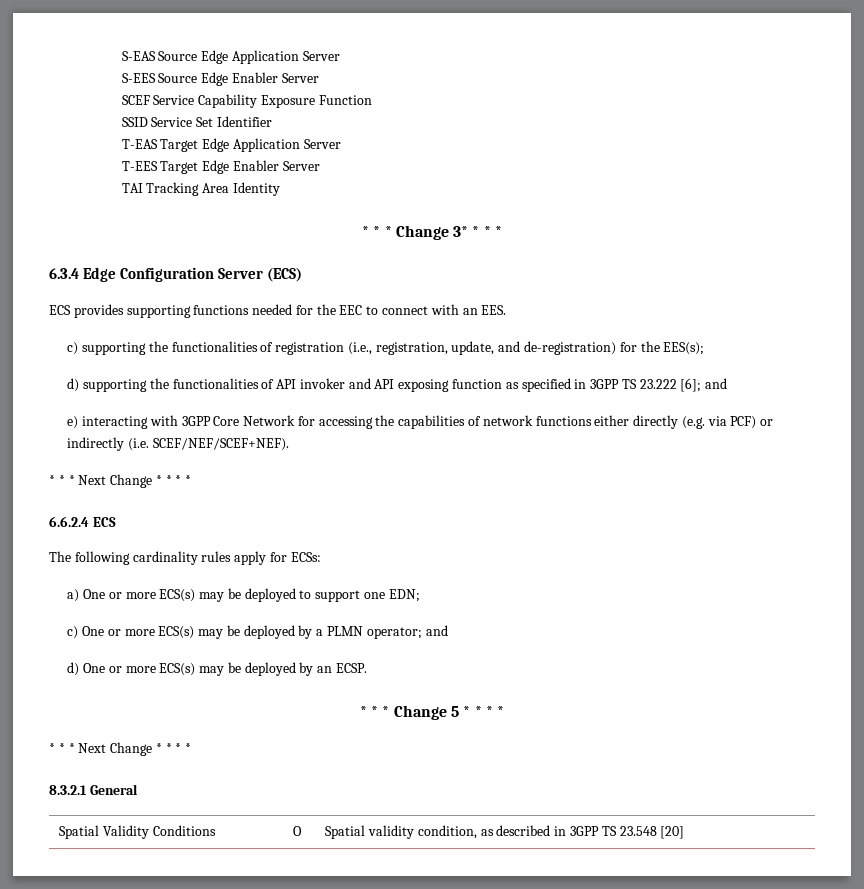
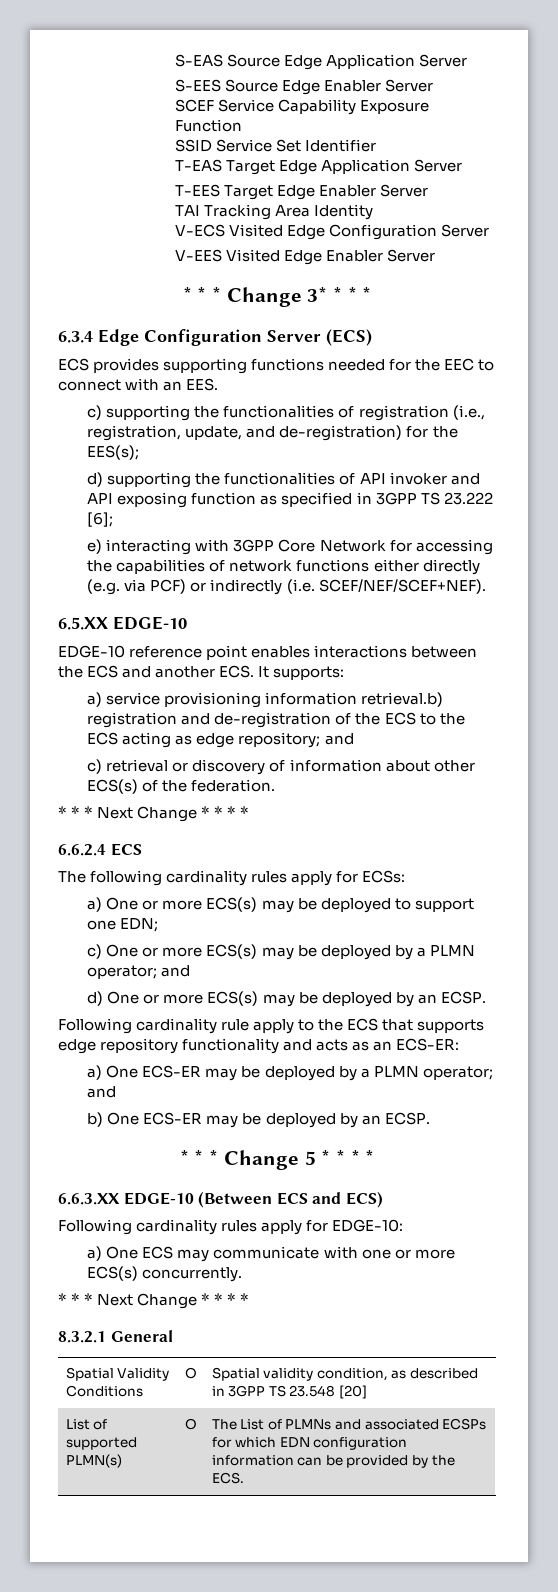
+ V-ECS Visited Edge Configuration Server
+ V-EES Visited Edge Enabler Server
- d) supporting the functionalities of API invoker and API exposing function as specified in 3GPP TS 23.222 [6]; and
+ d) supporting the functionalities of API invoker and API exposing function as specified in 3GPP TS 23.222 [6];
+ 6.5.XX EDGE-10
+ EDGE-10 reference point enables interactions between the ECS and another ECS. It supports:
+ a) service provisioning information retrieval.b) registration and de-registration of the ECS to the ECS acting as edge repository; and
+ c) retrieval or discovery of information about other ECS(s) of the federation.
+ Following cardinality rule apply to the ECS that supports edge repository functionality and acts as an ECS-ER:
+ a) One ECS-ER may be deployed by a PLMN operator; and
+ b) One ECS-ER may be deployed by an ECSP.
+ 6.6.3.XX EDGE-10 (Between ECS and ECS)
+ Following cardinality rules apply for EDGE-10:
+ a) One ECS may communicate with one or more ECS(s) concurrently.
+ List of supported PLMN(s) | O | The List of PLMNs and associated ECSPs for which EDN configuration information can be provided by the ECS.

